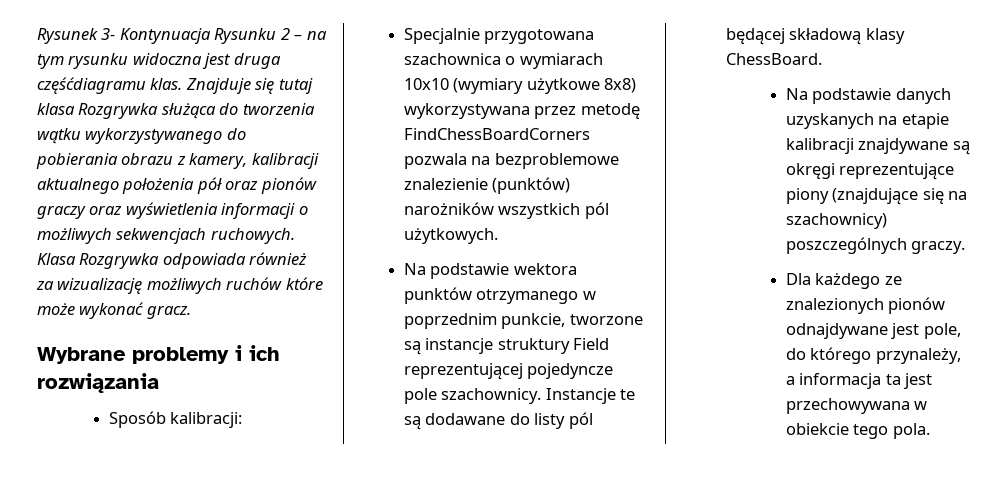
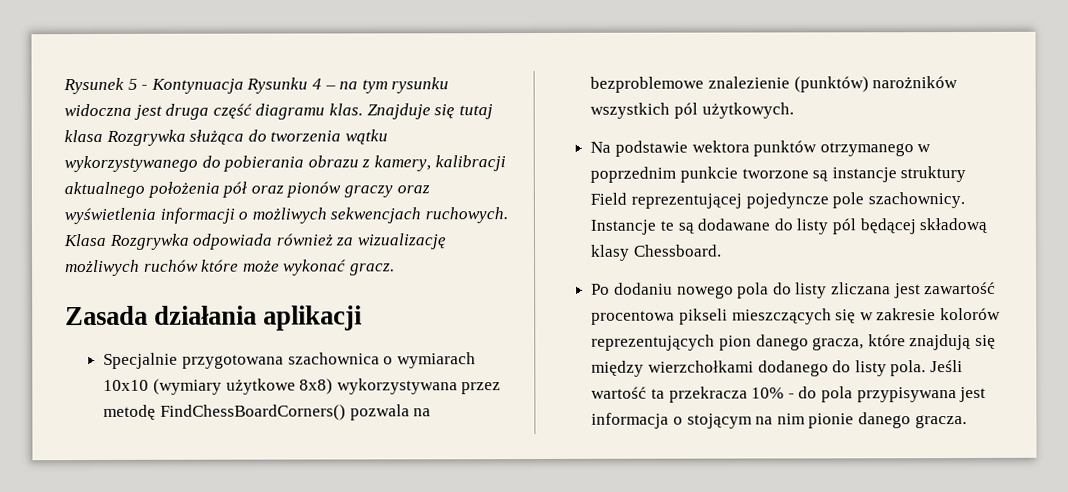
- Rysunek 3- Kontynuacja Rysunku 2 – na tym rysunku widoczna jest druga częśćdiagramu klas.
+ Rysunek 5 - Kontynuacja Rysunku 4 – na tym rysunku widoczna jest druga część diagramu klas.
- Wybrane problemy i ich rozwiązania
- Sposób kalibracji:
+ Zasada działania aplikacji
- Specjalnie przygotowana szachownica o wymiarach 10x10 (wymiary użytkowe 8x8) wykorzystywana przez metodę FindChessBoardCorners pozwala na bezproblemowe znalezienie (punktów) narożników wszystkich pól użytkowych.
+ Specjalnie przygotowana szachownica o wymiarach 10x10 (wymiary użytkowe 8x8) wykorzystywana przez metodę FindChessBoardCorners() pozwala na bezproblemowe znalezienie (punktów) narożników wszystkich pól użytkowych.
- Na podstawie wektora punktów otrzymanego w poprzednim punkcie, tworzone są instancje struktury Field reprezentującej pojedyncze pole szachownicy.
+ Na podstawie wektora punktów otrzymanego w poprzednim punkcie tworzone są instancje struktury Field reprezentującej pojedyncze pole szachownicy.
- Instancje te są dodawane do listy pól będącej składową klasy ChessBoard.
- Na podstawie danych uzyskanych na etapie kalibracji znajdywane są okręgi reprezentujące piony (znajdujące się na szachownicy) poszczególnych graczy.
- Dla każdego ze znalezionych pionów odnajdywane jest pole, do którego przynależy, a informacja ta jest przechowywana w obiekcie tego pola.
+ Instancje te są dodawane do listy pól będącej składową klasy Chessboard.
+ Po dodaniu nowego pola do listy zliczana jest zawartość procentowa pikseli mieszczących się w zakresie kolorów reprezentujących pion danego gracza, które znajdują się między wierzchołkami dodanego do listy pola. Jeśli wartość ta przekracza 10% - do pola przypisywana jest informacja o stojącym na nim pionie danego gracza.

